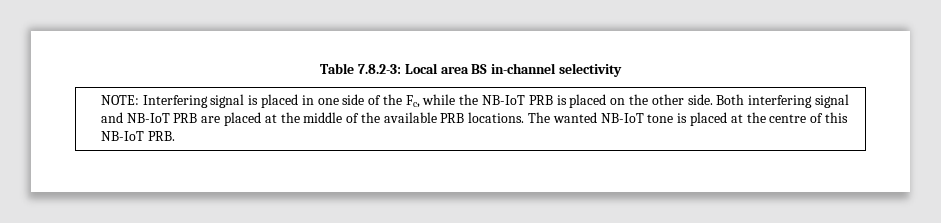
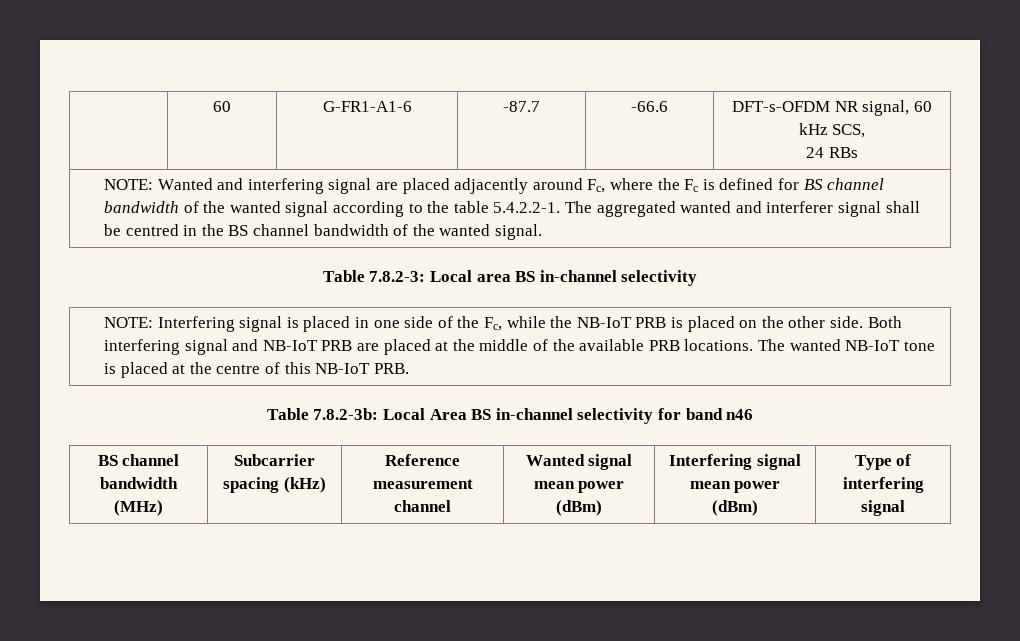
+ | 60 | G-FR1-A1-6 | -87.7 | -66.6 | DFT-s-OFDM NR signal, 60 kHz SCS,
+ 24 RBs
+ NOTE: Wanted and interfering signal are placed adjacently around Fc, where the Fc is defined for BS channel bandwidth of the wanted signal according to the table 5.4.2.2-1. The aggregated wanted and interferer signal shall be centred in the BS channel bandwidth of the wanted signal.
+ Table 7.8.2-3b: Local Area BS in-channel selectivity for band n46
+ BS channel bandwidth (MHz) | Subcarrier spacing (kHz) | Reference measurement channel | Wanted signal mean power (dBm) | Interfering signal mean power (dBm) | Type of interfering signal

